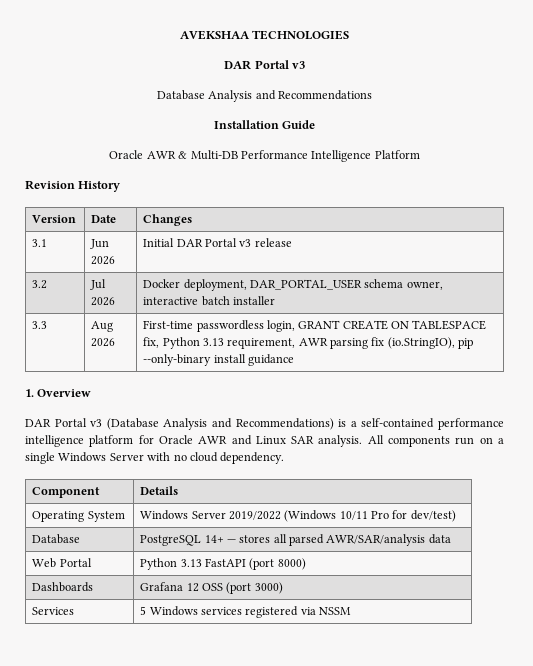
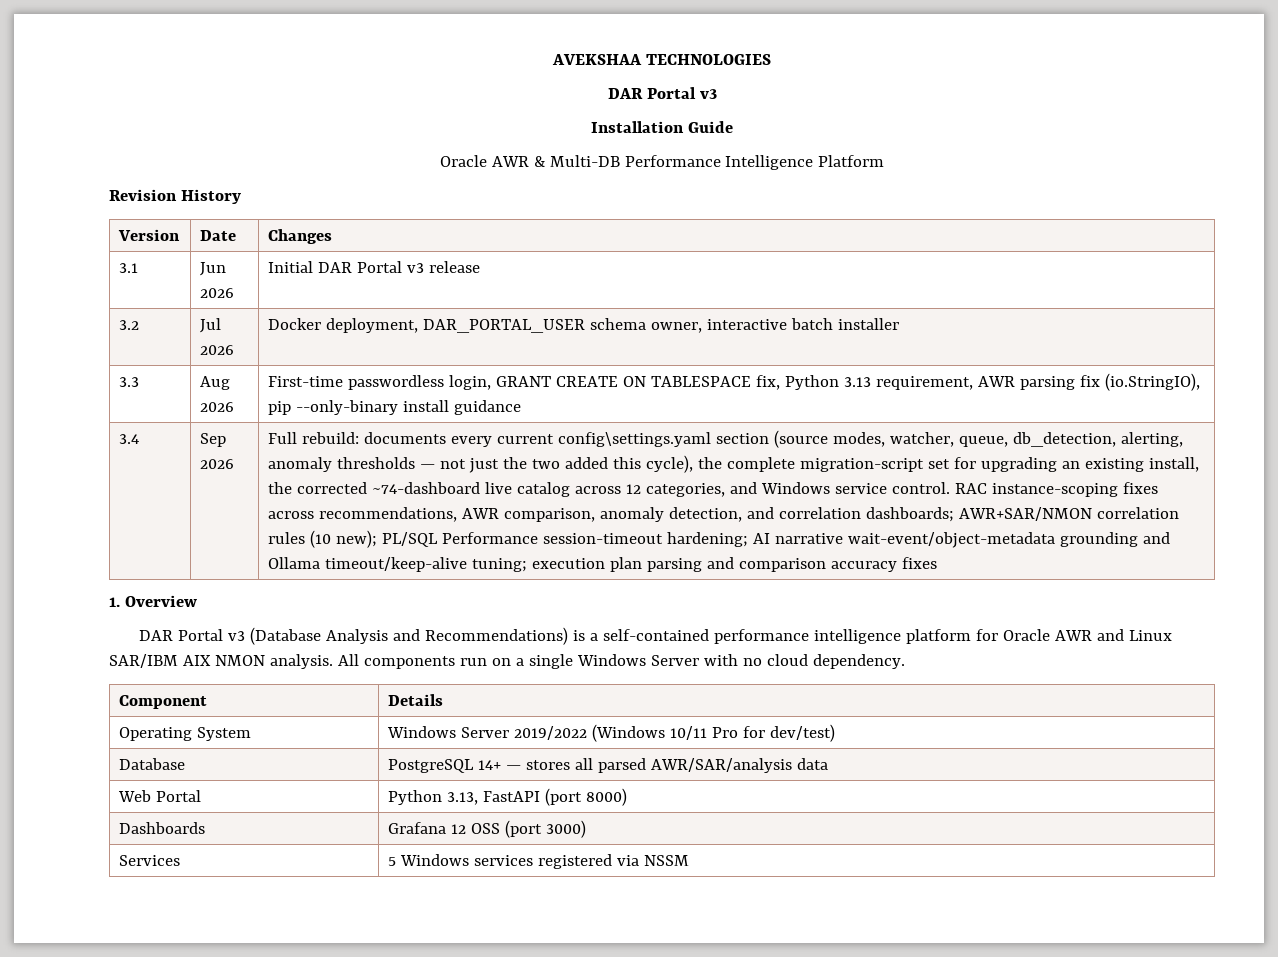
- Database Analysis and Recommendations
+ 3.4 | Sep 2026 | Full rebuild: documents every current config\settings.yaml section (source modes, watcher, queue, db_detection, alerting, anomaly thresholds — not just the two added this cycle), the complete migration-script set for upgrading an existing install, the corrected ~74-dashboard live catalog across 12 categories, and Windows service control. RAC instance-scoping fixes across recommendations, AWR comparison, anomaly detection, and correlation dashboards; AWR+SAR/NMON correlation rules (10 new); PL/SQL Performance session-timeout hardening; AI narrative wait-event/object-metadata grounding and Ollama timeout/keep-alive tuning; execution plan parsing and comparison accuracy fixes
- DAR Portal v3 (Database Analysis and Recommendations) is a self-contained performance intelligence platform for Oracle AWR and Linux SAR analysis.
+ DAR Portal v3 (Database Analysis and Recommendations) is a self-contained performance intelligence platform for Oracle AWR and Linux SAR/IBM AIX NMON analysis.
- Web Portal | Python 3.13 FastAPI (port 8000)
+ Web Portal | Python 3.13, FastAPI (port 8000)

